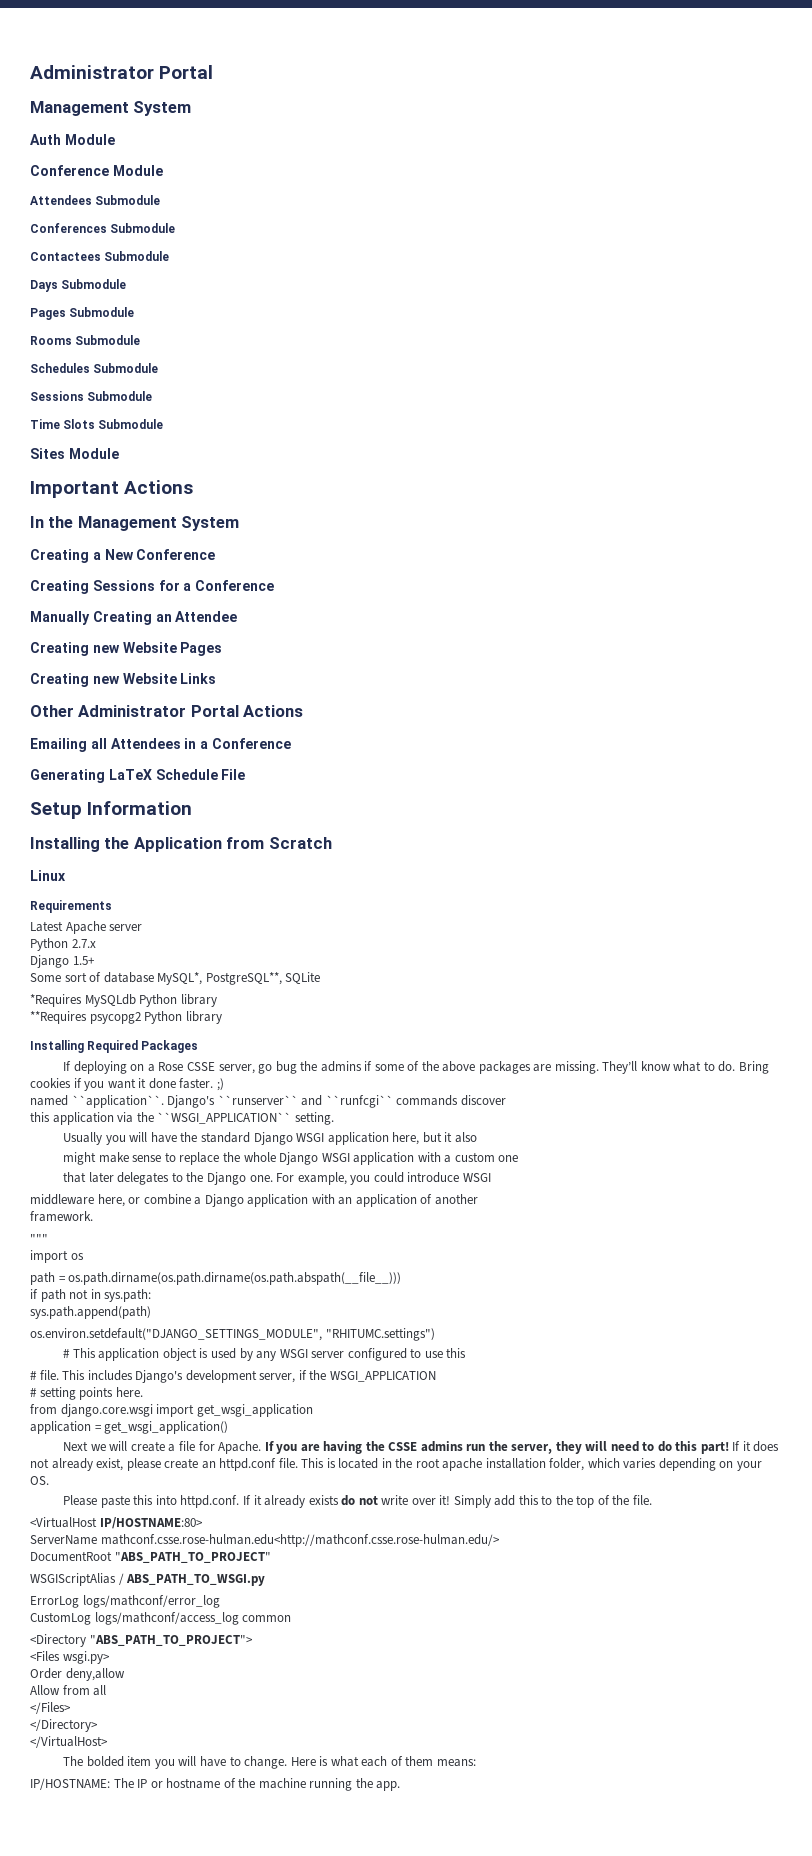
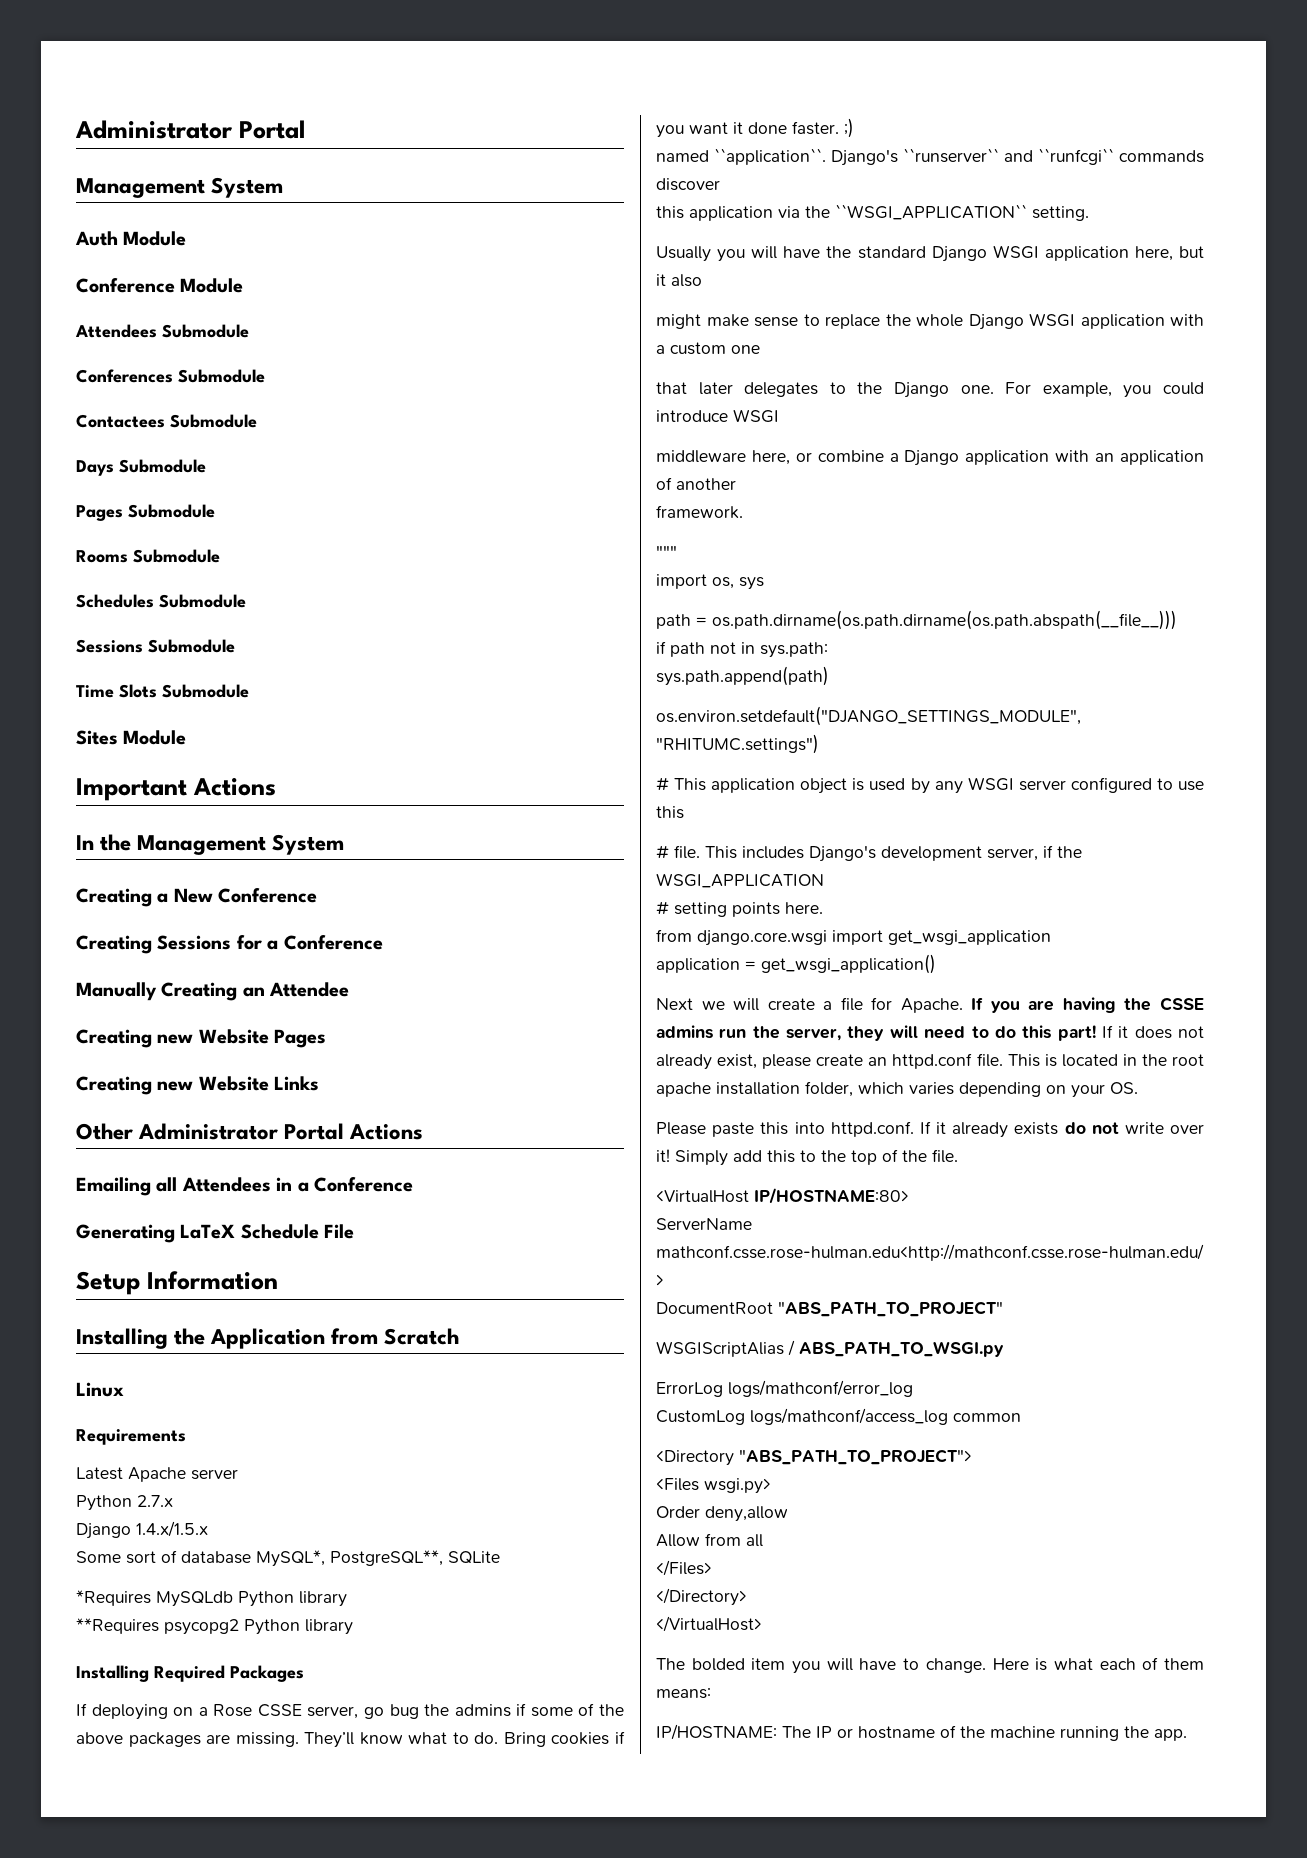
- Django 1.5+
+ Django 1.4.x/1.5.x
- import os
+ import os, sys

